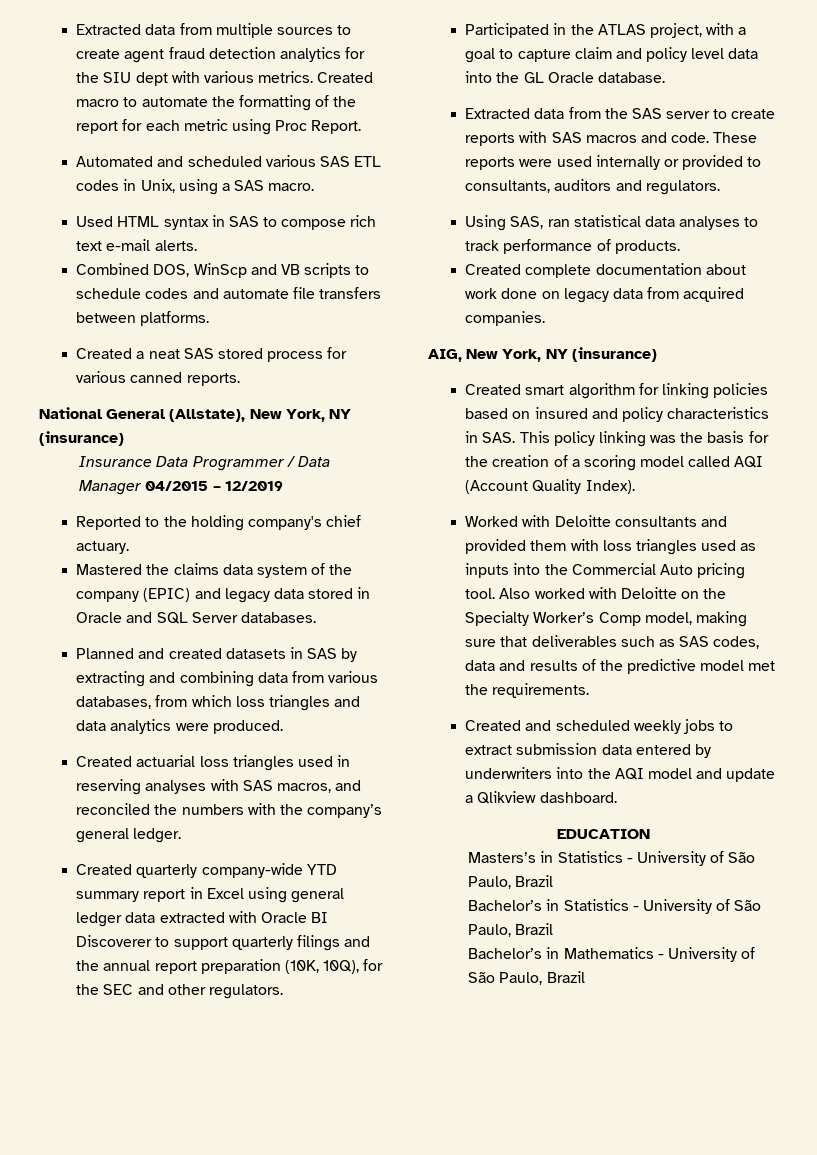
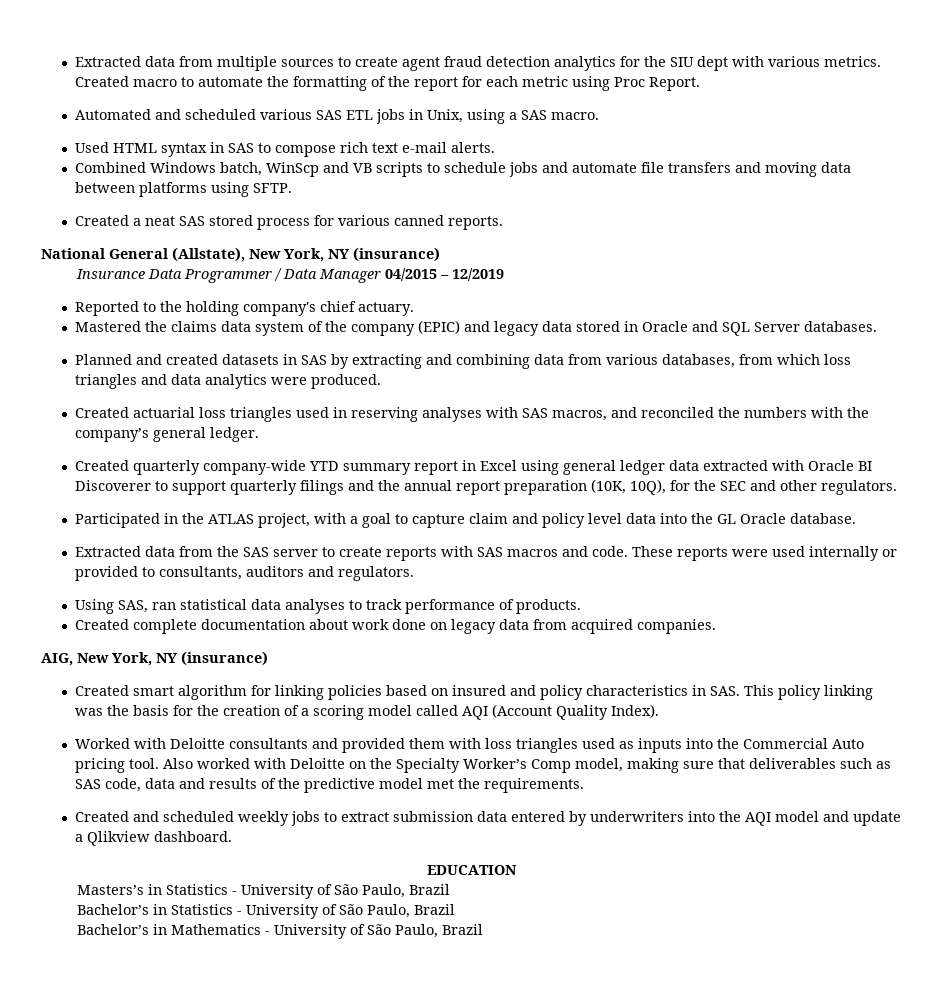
- Automated and scheduled various SAS ETL codes in Unix, using a SAS macro.
+ Automated and scheduled various SAS ETL jobs in Unix, using a SAS macro.
- Combined DOS, WinScp and VB scripts to schedule codes and automate file transfers between platforms.
+ Combined Windows batch, WinScp and VB scripts to schedule jobs and automate file transfers and moving data between platforms using SFTP.
- Also worked with Deloitte on the Specialty Worker’s Comp model, making sure that deliverables such as SAS codes, data and results of the predictive model met the requirements.
+ Also worked with Deloitte on the Specialty Worker’s Comp model, making sure that deliverables such as SAS code, data and results of the predictive model met the requirements.

